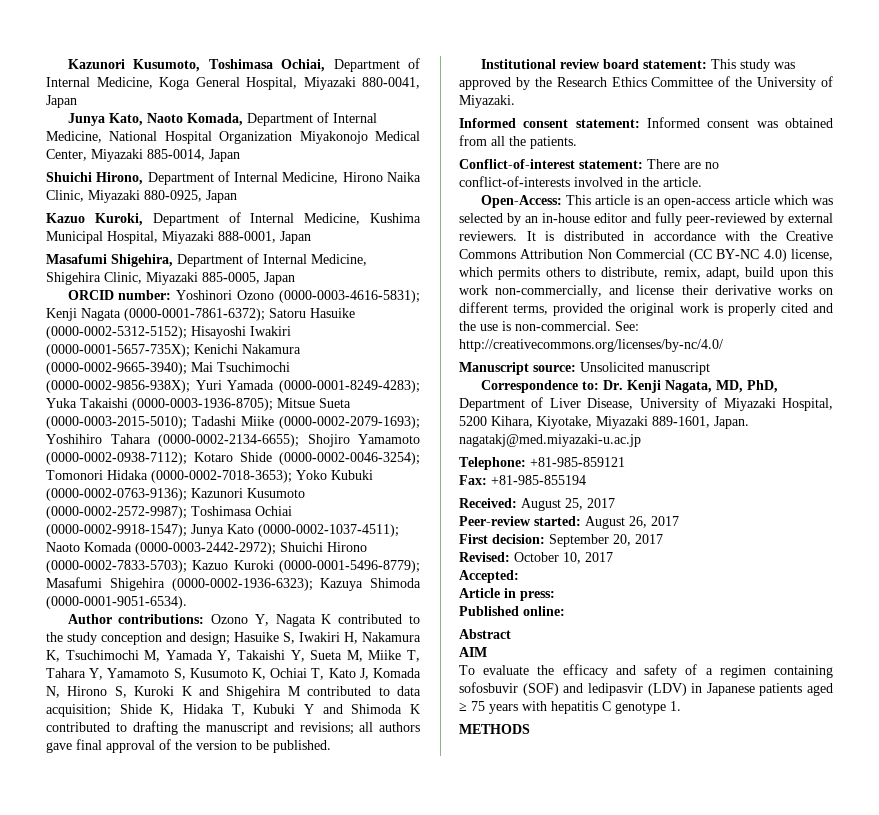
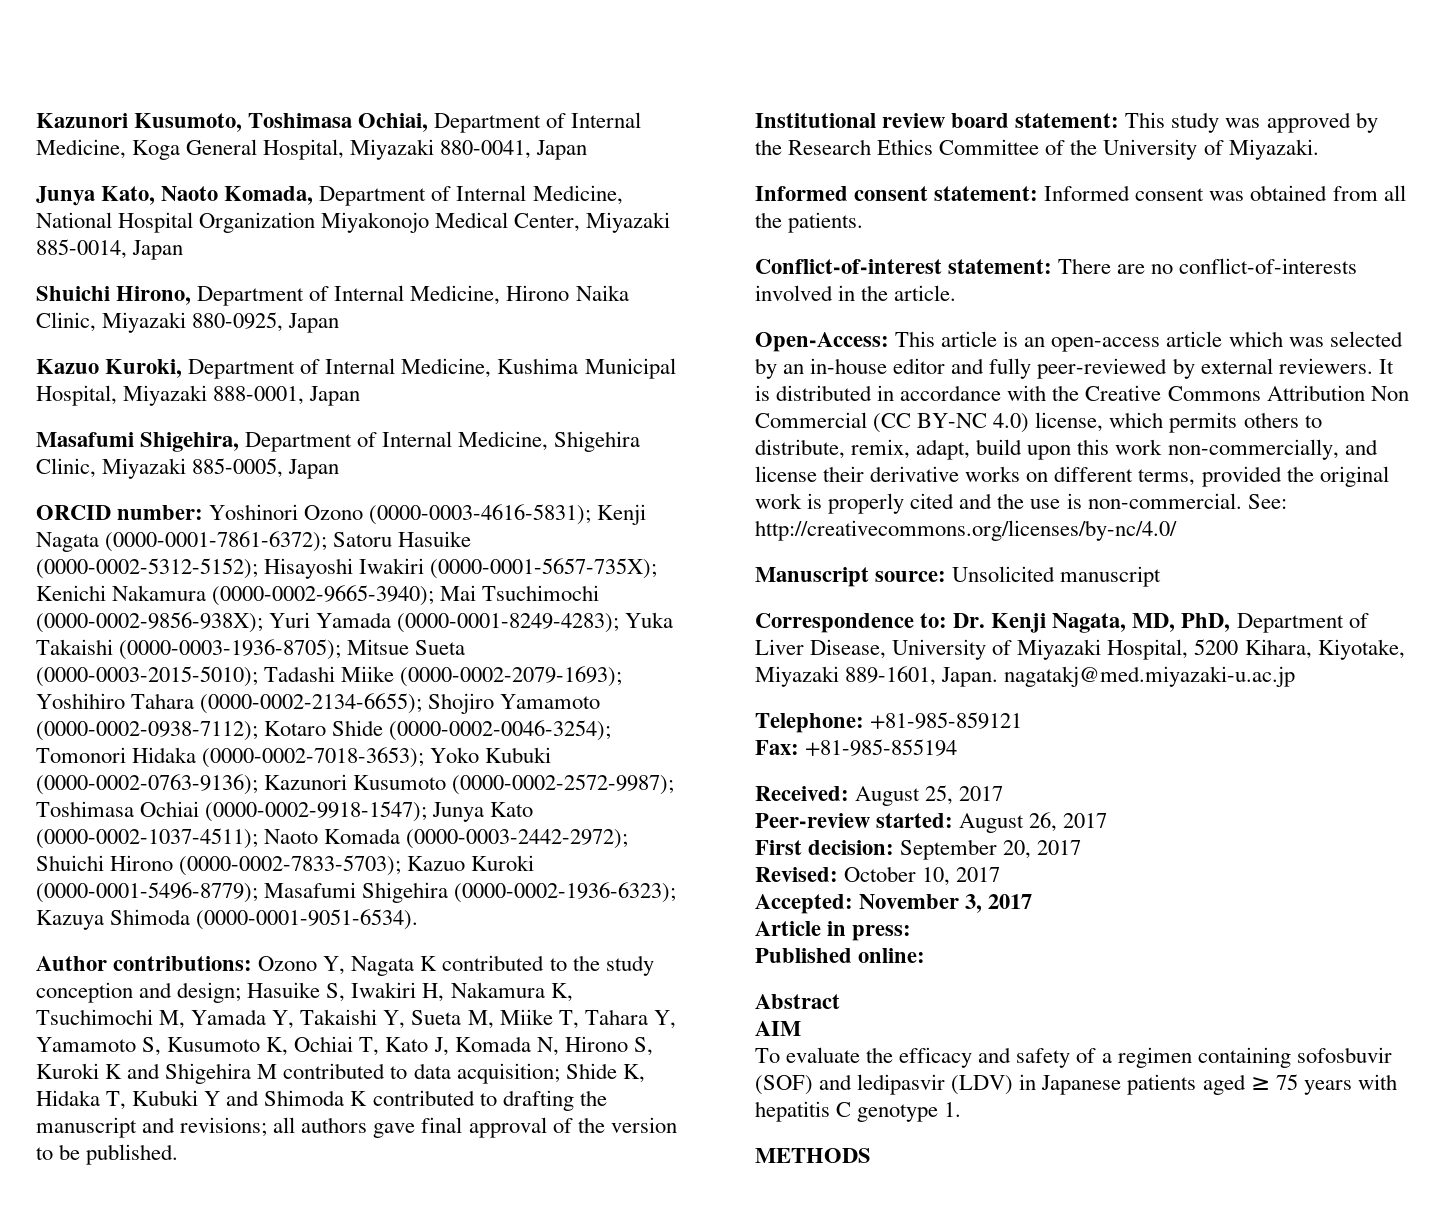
- Accepted:
+ Accepted: November 3, 2017

